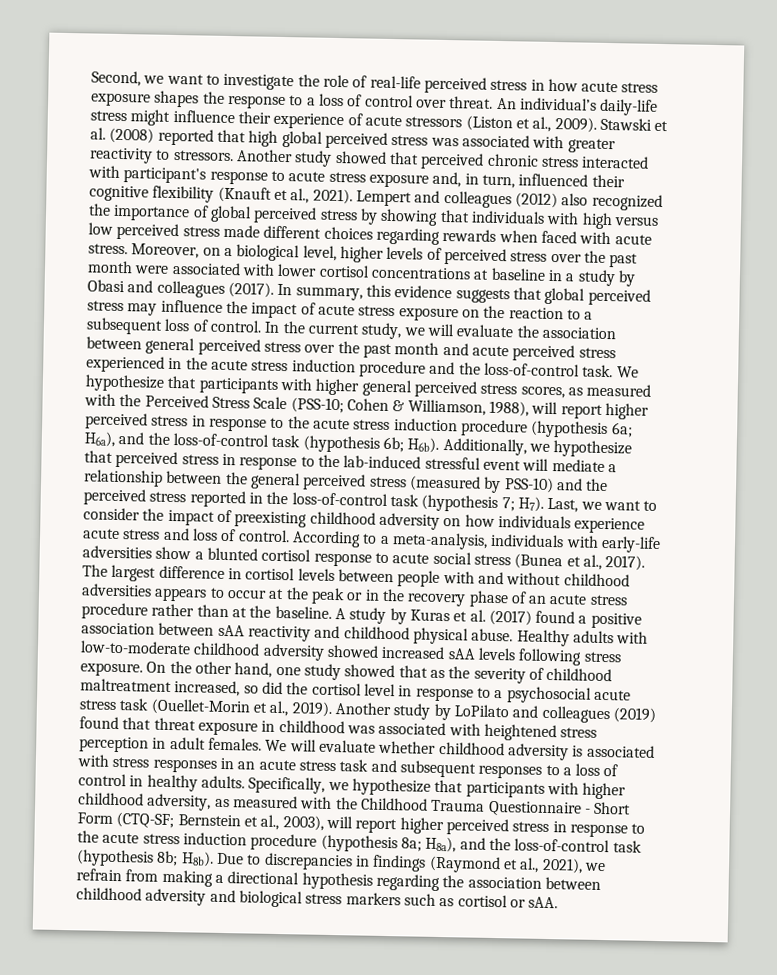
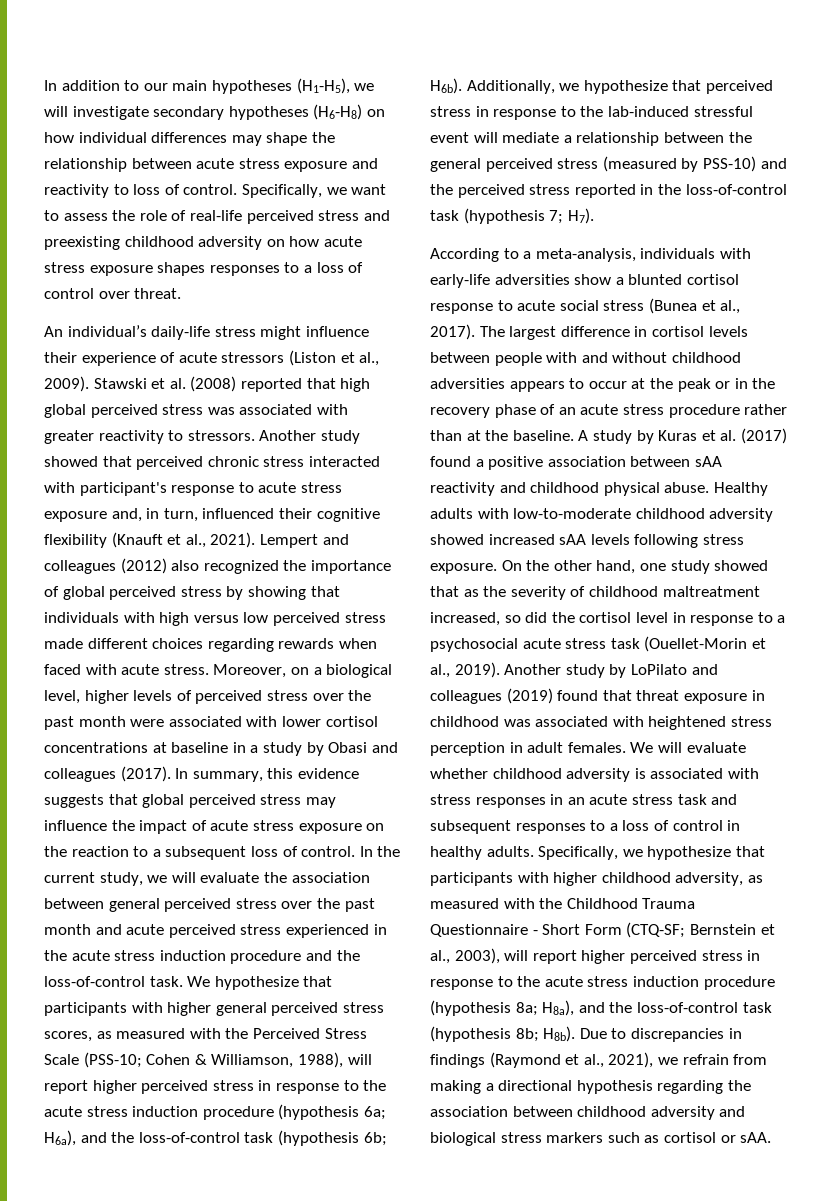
- Second, we want to investigate the role of real-life perceived stress in how acute stress exposure shapes the response to a loss of control over threat. An individual’s daily-life stress might influence their experience of acute stressors (Liston et al., 2009).
+ In addition to our main hypotheses (H1-H5), we will investigate secondary hypotheses (H6-H8) on how individual differences may shape the relationship between acute stress exposure and reactivity to loss of control. Specifically, we want to assess the role of real-life perceived stress and preexisting childhood adversity on how acute stress exposure shapes responses to a loss of control over threat.
+ An individual’s daily-life stress might influence their experience of acute stressors (Liston et al., 2009).
- Additionally, we hypothesize that perceived stress in response to the lab-induced stressful event will mediate a relationship between the general perceived stress (measured by PSS-10) and the perceived stress reported in the loss-of-control task (hypothesis 7; H7). Last, we want to consider the impact of preexisting childhood adversity on how individuals experience acute stress and loss of control. According to a meta-analysis, individuals with early-life adversities show a blunted cortisol response to acute social stress (Bunea et al., 2017).
+ Additionally, we hypothesize that perceived stress in response to the lab-induced stressful event will mediate a relationship between the general perceived stress (measured by PSS-10) and the perceived stress reported in the loss-of-control task (hypothesis 7; H7).
+ According to a meta-analysis, individuals with early-life adversities show a blunted cortisol response to acute social stress (Bunea et al., 2017).

